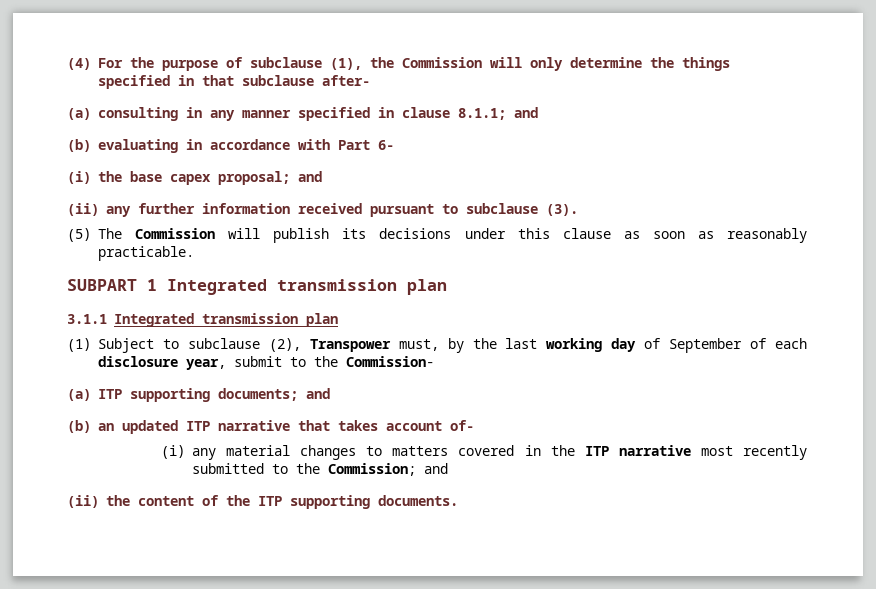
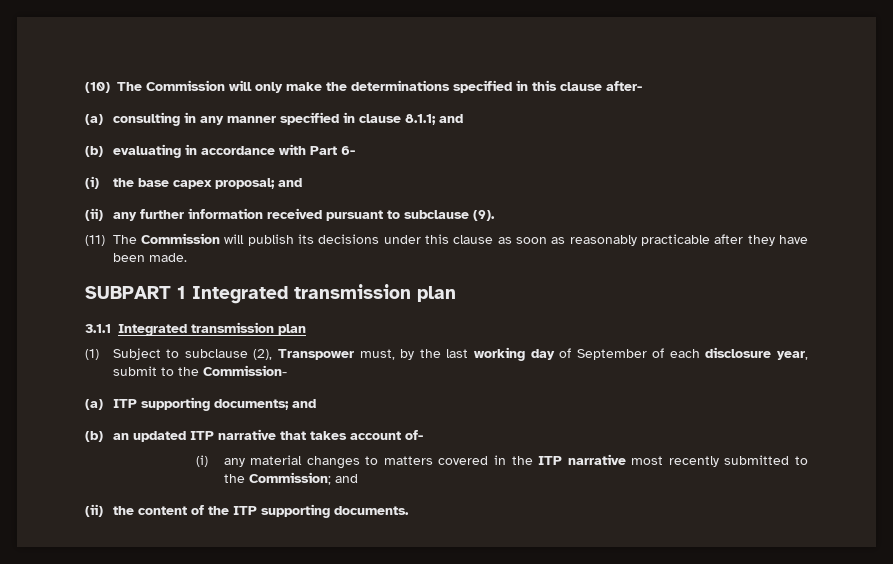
- (4) For the purpose of subclause (1), the Commission will only determine the things specified in that subclause after-
+ (10) The Commission will only make the determinations specified in this clause after-
- (ii) any further information received pursuant to subclause (3).
- (5) The Commission will publish its decisions under this clause as soon as reasonably practicable.
+ (ii) any further information received pursuant to subclause (9).
+ (11) The Commission will publish its decisions under this clause as soon as reasonably practicable after they have been made.

